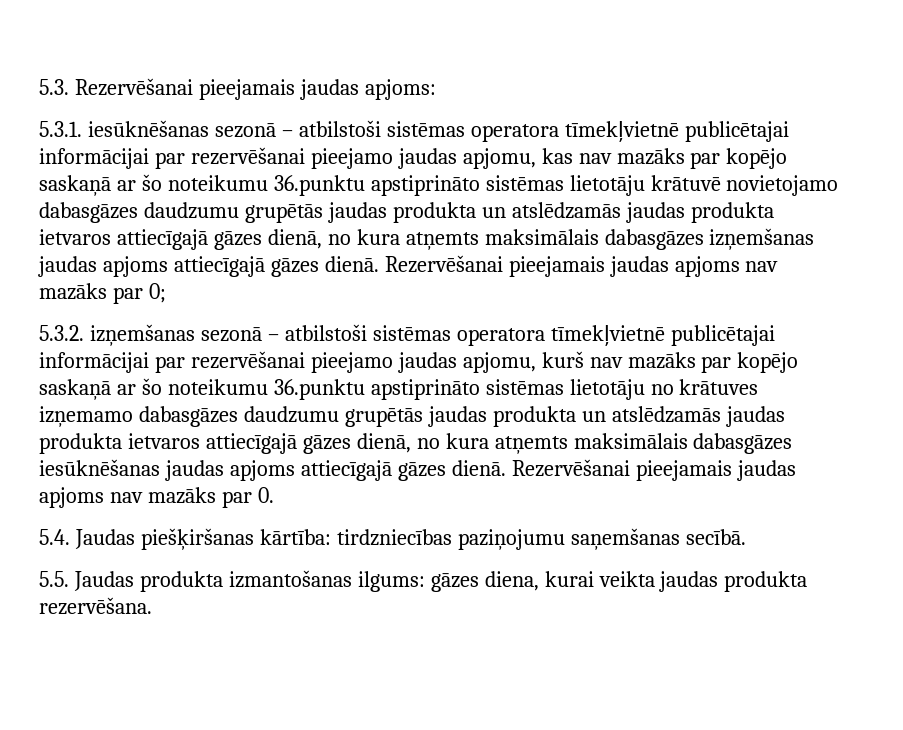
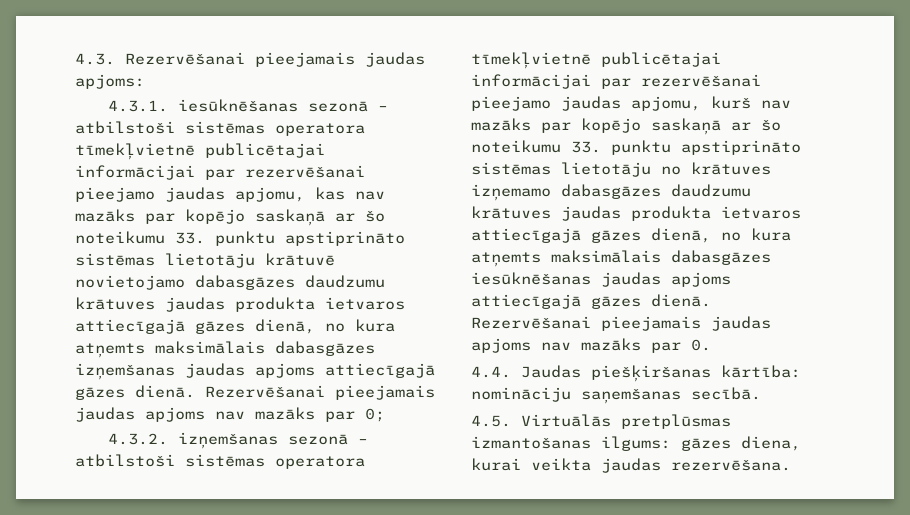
- 5.3. Rezervēšanai pieejamais jaudas apjoms:
+ 4.3. Rezervēšanai pieejamais jaudas apjoms:
- 5.3.1. iesūknēšanas sezonā – atbilstoši sistēmas operatora tīmekļvietnē publicētajai informācijai par rezervēšanai pieejamo jaudas apjomu, kas nav mazāks par kopējo saskaņā ar šo noteikumu 36.punktu apstiprināto sistēmas lietotāju krātuvē novietojamo dabasgāzes daudzumu grupētās jaudas produkta un atslēdzamās jaudas produkta ietvaros attiecīgajā gāzes dienā, no kura atņemts maksimālais dabasgāzes izņemšanas jaudas apjoms attiecīgajā gāzes dienā.
+ 4.3.1. iesūknēšanas sezonā – atbilstoši sistēmas operatora tīmekļvietnē publicētajai informācijai par rezervēšanai pieejamo jaudas apjomu, kas nav mazāks par kopējo saskaņā ar šo noteikumu 33. punktu apstiprināto sistēmas lietotāju krātuvē novietojamo dabasgāzes daudzumu krātuves jaudas produkta ietvaros attiecīgajā gāzes dienā, no kura atņemts maksimālais dabasgāzes izņemšanas jaudas apjoms attiecīgajā gāzes dienā.
- 5.3.2. izņemšanas sezonā – atbilstoši sistēmas operatora tīmekļvietnē publicētajai informācijai par rezervēšanai pieejamo jaudas apjomu, kurš nav mazāks par kopējo saskaņā ar šo noteikumu 36.punktu apstiprināto sistēmas lietotāju no krātuves izņemamo dabasgāzes daudzumu grupētās jaudas produkta un atslēdzamās jaudas produkta ietvaros attiecīgajā gāzes dienā, no kura atņemts maksimālais dabasgāzes iesūknēšanas jaudas apjoms attiecīgajā gāzes dienā.
+ 4.3.2. izņemšanas sezonā – atbilstoši sistēmas operatora tīmekļvietnē publicētajai informācijai par rezervēšanai pieejamo jaudas apjomu, kurš nav mazāks par kopējo saskaņā ar šo noteikumu 33. punktu apstiprināto sistēmas lietotāju no krātuves izņemamo dabasgāzes daudzumu krātuves jaudas produkta ietvaros attiecīgajā gāzes dienā, no kura atņemts maksimālais dabasgāzes iesūknēšanas jaudas apjoms attiecīgajā gāzes dienā.
- 5.4. Jaudas piešķiršanas kārtība: tirdzniecības paziņojumu saņemšanas secībā.
+ 4.4. Jaudas piešķiršanas kārtība: nomināciju saņemšanas secībā.
- 5.5. Jaudas produkta izmantošanas ilgums: gāzes diena, kurai veikta jaudas produkta rezervēšana.
+ 4.5. Virtuālās pretplūsmas izmantošanas ilgums: gāzes diena, kurai veikta jaudas rezervēšana.

